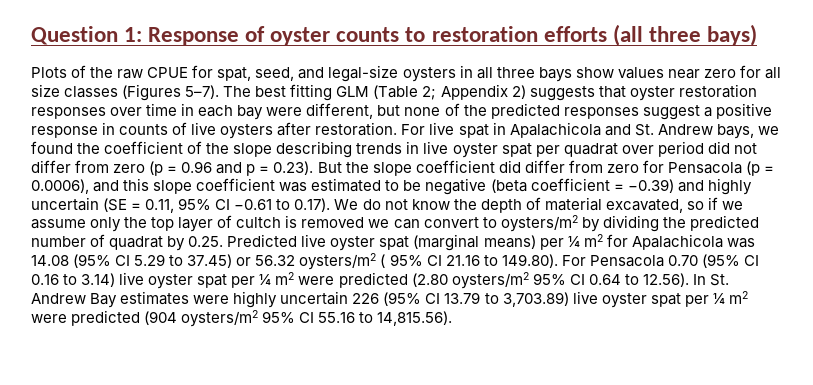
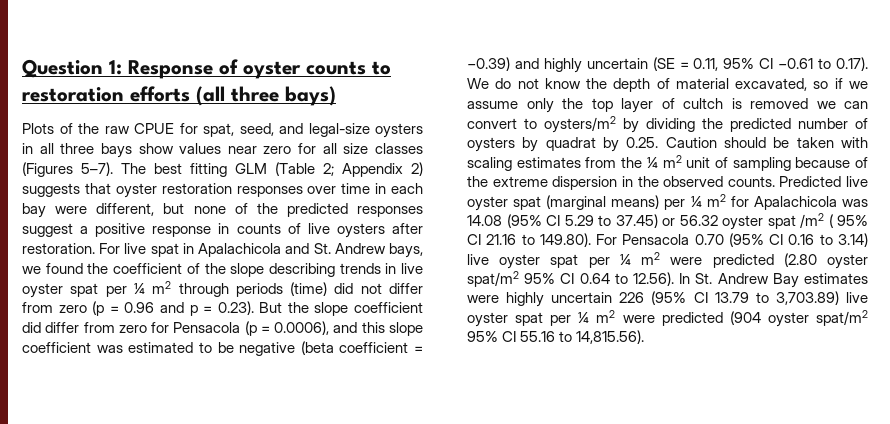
- For live spat in Apalachicola and St. Andrew bays, we found the coefficient of the slope describing trends in live oyster spat per quadrat over period did not differ from zero (p = 0.96 and p = 0.23). But the slope coefficient did differ from zero for Pensacola (p = 0.0006), and this slope coefficient was estimated to be negative (beta coefficient = −0.39) and highly uncertain (SE = 0.11, 95% CI −0.61 to 0.17). We do not know the depth of material excavated, so if we assume only the top layer of cultch is removed we can convert to oysters/m2 by dividing the predicted number of quadrat by 0.25. Predicted live oyster spat (marginal means) per ¼ m2 for Apalachicola was 14.08 (95% CI 5.29 to 37.45) or 56.32 oysters/m2 ( 95% CI 21.16 to 149.80). For Pensacola 0.70 (95% CI 0.16 to 3.14) live oyster spat per ¼ m2 were predicted (2.80 oysters/m2 95% CI 0.64 to 12.56). In St. Andrew Bay estimates were highly uncertain 226 (95% CI 13.79 to 3,703.89) live oyster spat per ¼ m2 were predicted (904 oysters/m2 95% CI 55.16 to 14,815.56).
+ For live spat in Apalachicola and St. Andrew bays, we found the coefficient of the slope describing trends in live oyster spat per ¼ m2 through periods (time) did not differ from zero (p = 0.96 and p = 0.23). But the slope coefficient did differ from zero for Pensacola (p = 0.0006), and this slope coefficient was estimated to be negative (beta coefficient = −0.39) and highly uncertain (SE = 0.11, 95% CI −0.61 to 0.17). We do not know the depth of material excavated, so if we assume only the top layer of cultch is removed we can convert to oysters/m2 by dividing the predicted number of oysters by quadrat by 0.25. Caution should be taken with scaling estimates from the ¼ m2 unit of sampling because of the extreme dispersion in the observed counts. Predicted live oyster spat (marginal means) per ¼ m2 for Apalachicola was 14.08 (95% CI 5.29 to 37.45) or 56.32 oyster spat /m2 ( 95% CI 21.16 to 149.80). For Pensacola 0.70 (95% CI 0.16 to 3.14) live oyster spat per ¼ m2 were predicted (2.80 oyster spat/m2 95% CI 0.64 to 12.56). In St. Andrew Bay estimates were highly uncertain 226 (95% CI 13.79 to 3,703.89) live oyster spat per ¼ m2 were predicted (904 oyster spat/m2 95% CI 55.16 to 14,815.56).

